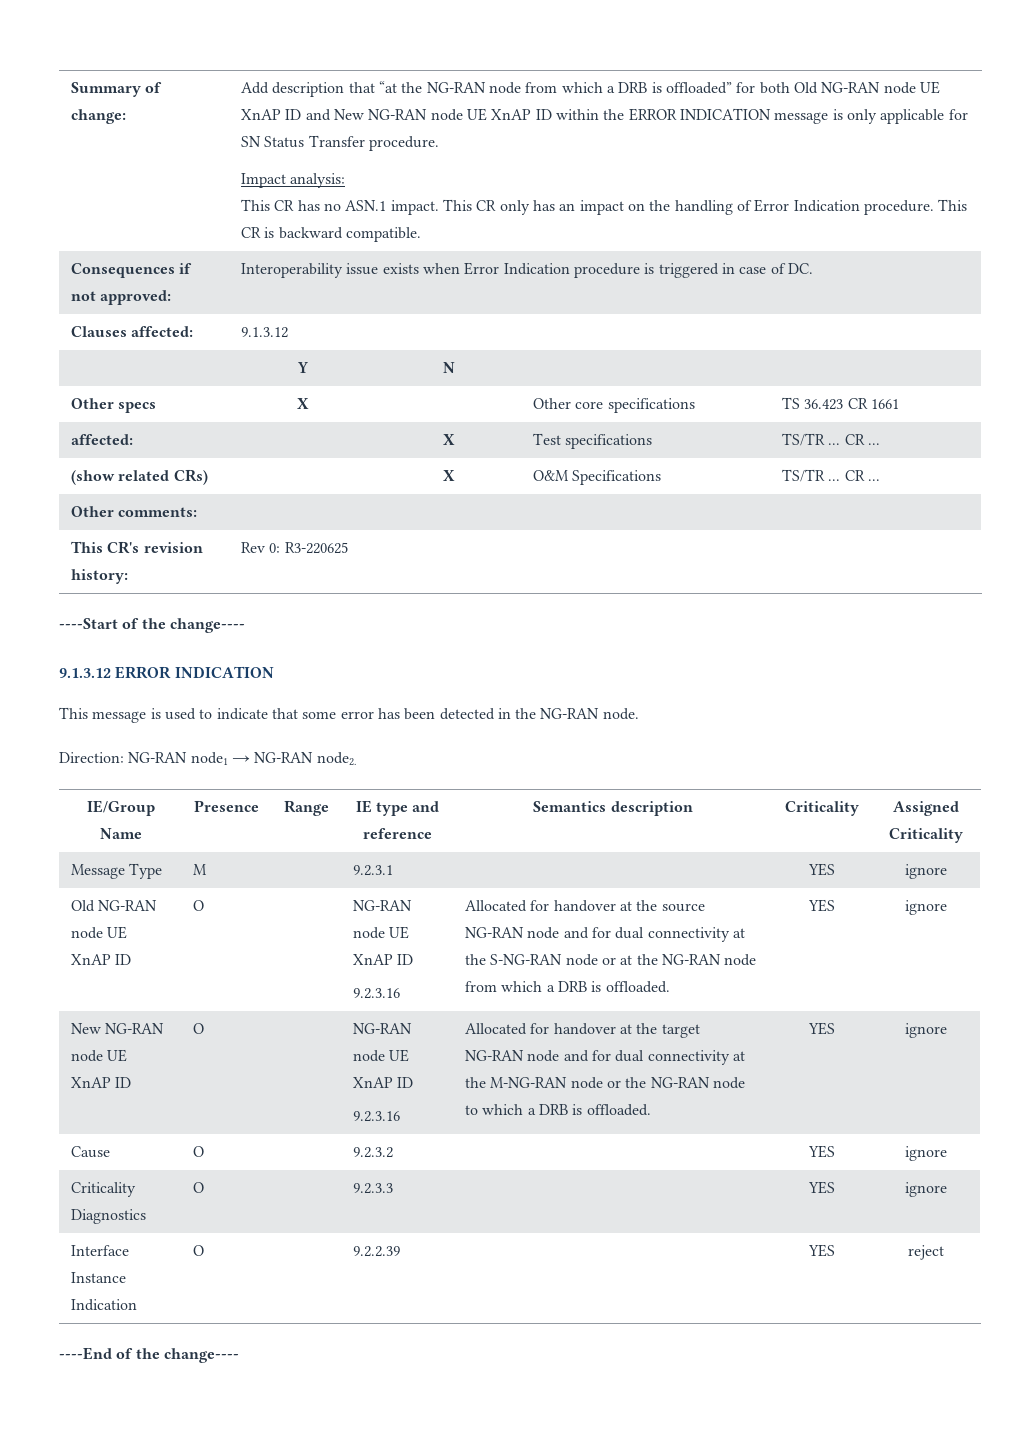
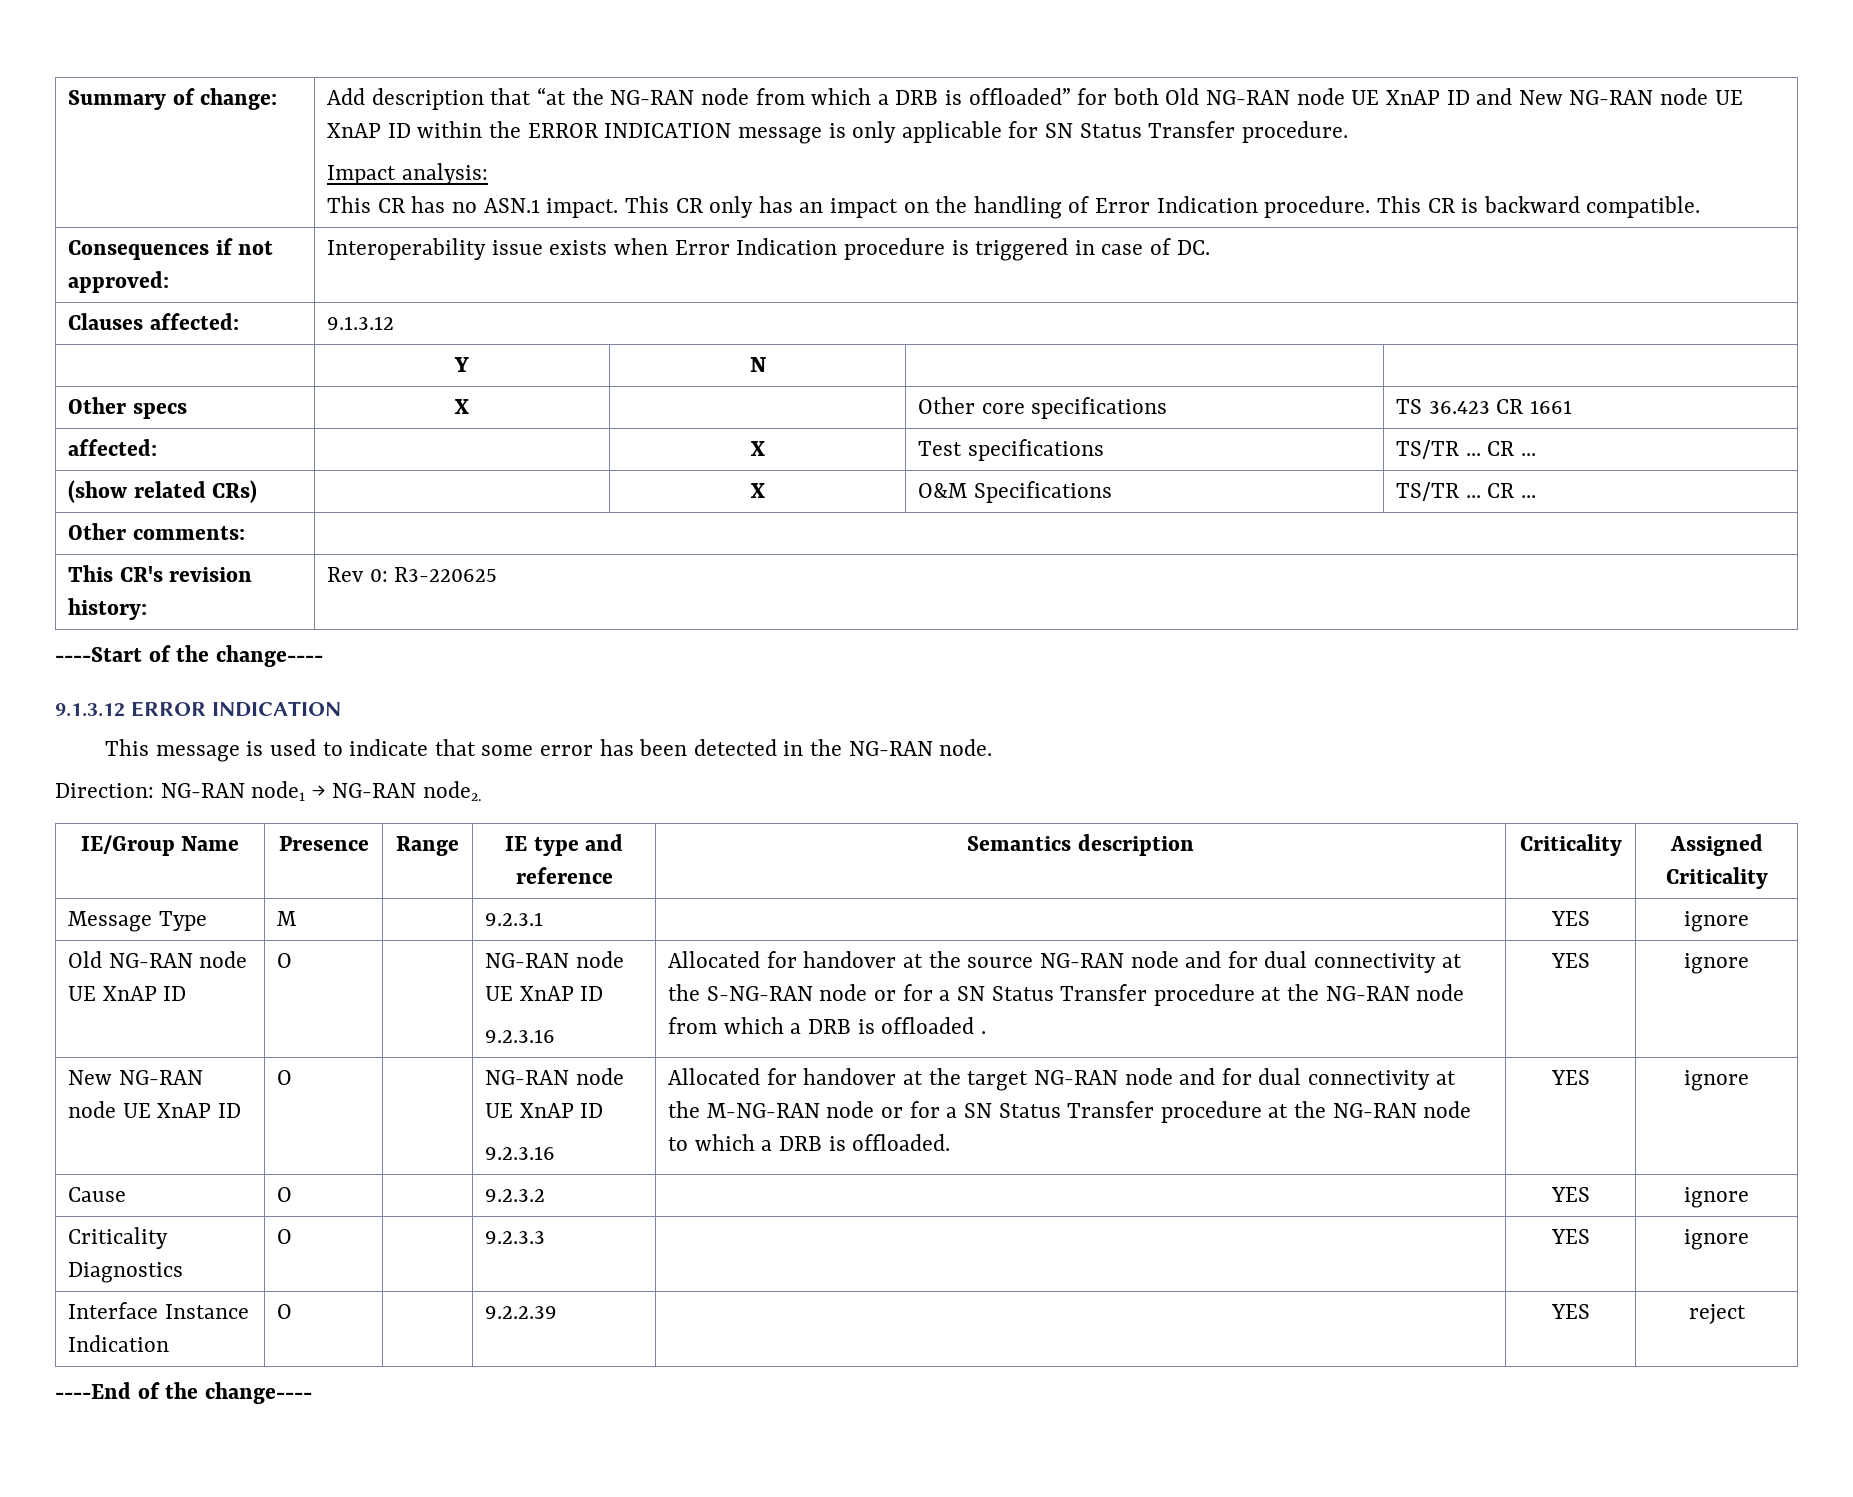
- Allocated for handover at the source NG-RAN node and for dual connectivity at the S-NG-RAN node or at the NG-RAN node from which a DRB is offloaded.
+ Allocated for handover at the source NG-RAN node and for dual connectivity at the S-NG-RAN node or for a SN Status Transfer procedure at the NG-RAN node from which a DRB is offloaded .
- Allocated for handover at the target NG-RAN node and for dual connectivity at the M-NG-RAN node or the NG-RAN node to which a DRB is offloaded.
+ Allocated for handover at the target NG-RAN node and for dual connectivity at the M-NG-RAN node or for a SN Status Transfer procedure at the NG-RAN node to which a DRB is offloaded.

